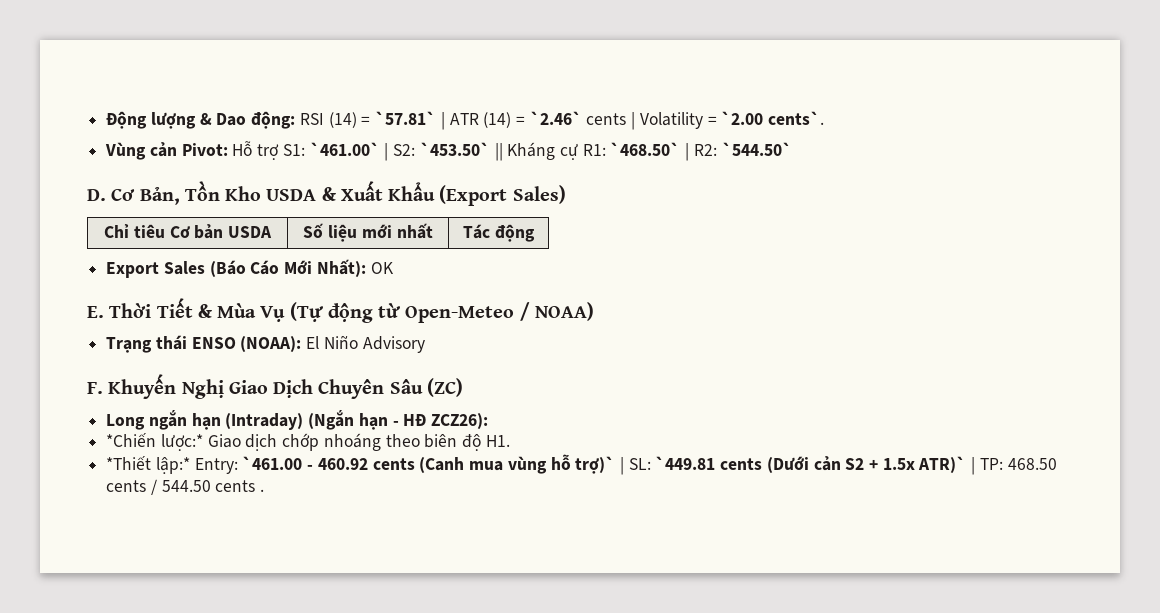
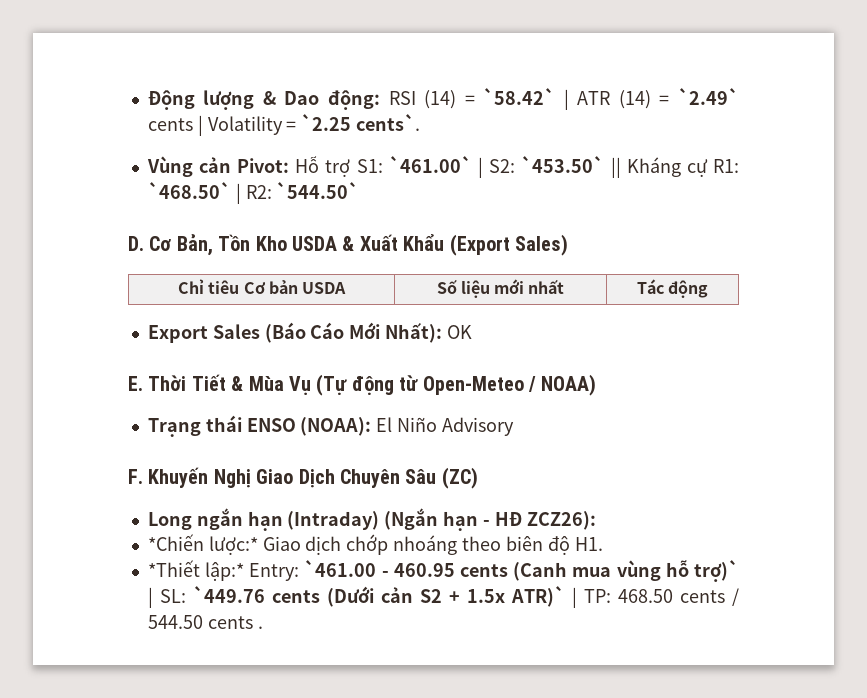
- Động lượng & Dao động: RSI (14) = `57.81` | ATR (14) = `2.46` cents | Volatility = `2.00 cents`.
+ Động lượng & Dao động: RSI (14) = `58.42` | ATR (14) = `2.49` cents | Volatility = `2.25 cents`.
- *Thiết lập:* Entry: `461.00 - 460.92 cents (Canh mua vùng hỗ trợ)` | SL: `449.81 cents (Dưới cản S2 + 1.5x ATR)` | TP: 468.50 cents / 544.50 cents .
+ *Thiết lập:* Entry: `461.00 - 460.95 cents (Canh mua vùng hỗ trợ)` | SL: `449.76 cents (Dưới cản S2 + 1.5x ATR)` | TP: 468.50 cents / 544.50 cents .

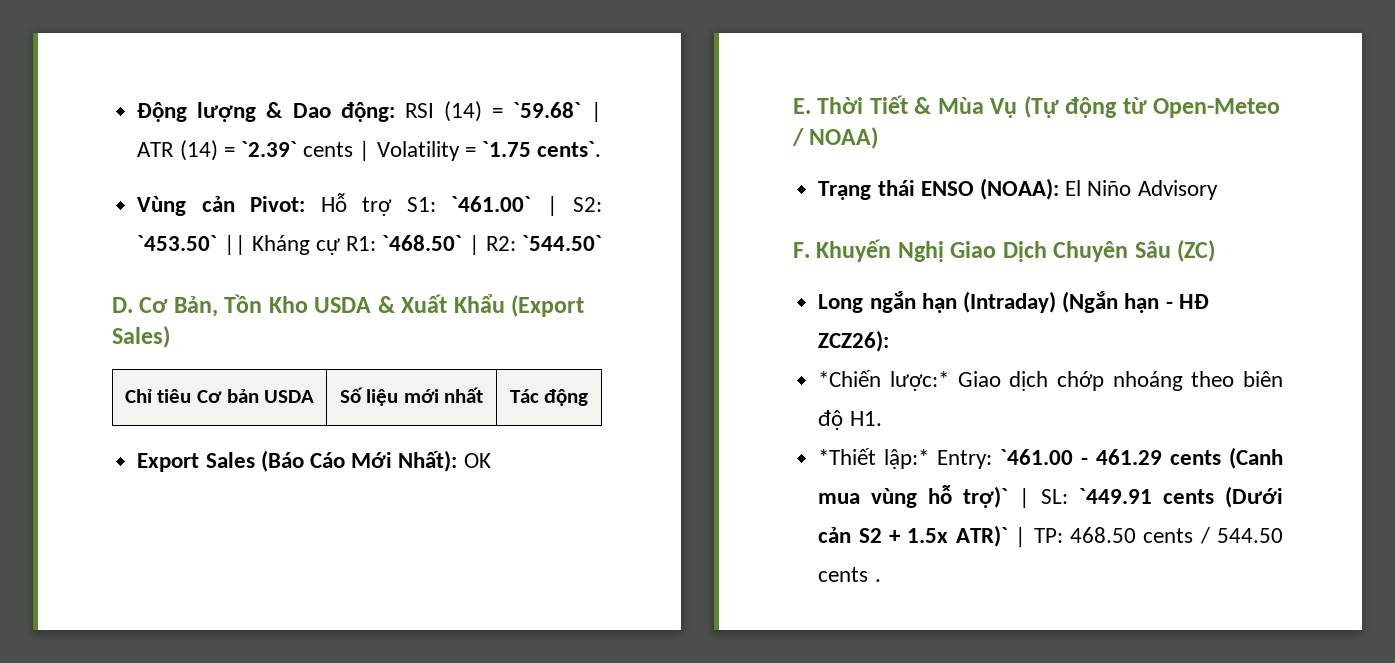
- Động lượng & Dao động: RSI (14) = `58.42` | ATR (14) = `2.49` cents | Volatility = `2.25 cents`.
+ Động lượng & Dao động: RSI (14) = `59.68` | ATR (14) = `2.39` cents | Volatility = `1.75 cents`.
- *Thiết lập:* Entry: `461.00 - 460.95 cents (Canh mua vùng hỗ trợ)` | SL: `449.76 cents (Dưới cản S2 + 1.5x ATR)` | TP: 468.50 cents / 544.50 cents .
+ *Thiết lập:* Entry: `461.00 - 461.29 cents (Canh mua vùng hỗ trợ)` | SL: `449.91 cents (Dưới cản S2 + 1.5x ATR)` | TP: 468.50 cents / 544.50 cents .

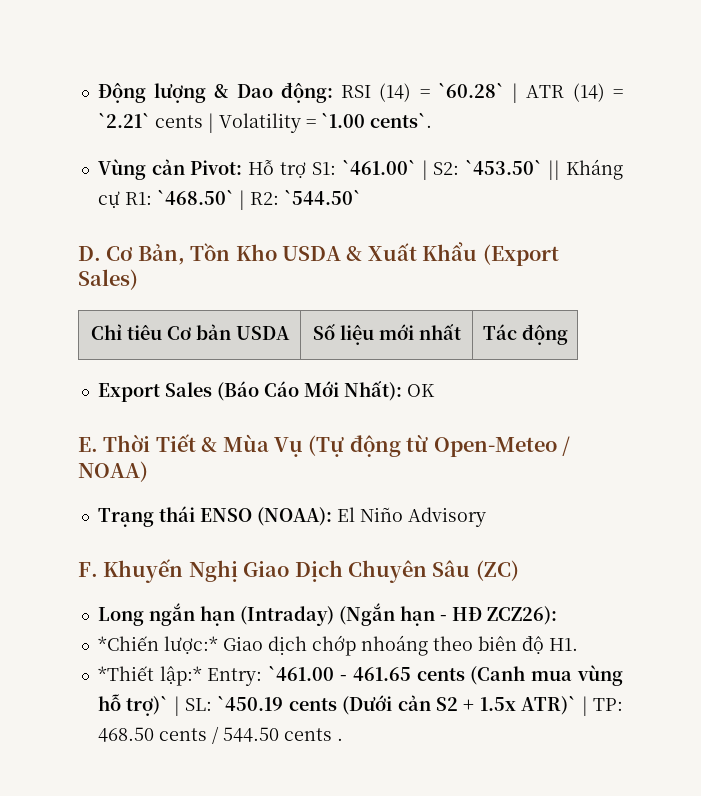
- Động lượng & Dao động: RSI (14) = `59.68` | ATR (14) = `2.39` cents | Volatility = `1.75 cents`.
+ Động lượng & Dao động: RSI (14) = `60.28` | ATR (14) = `2.21` cents | Volatility = `1.00 cents`.
- *Thiết lập:* Entry: `461.00 - 461.29 cents (Canh mua vùng hỗ trợ)` | SL: `449.91 cents (Dưới cản S2 + 1.5x ATR)` | TP: 468.50 cents / 544.50 cents .
+ *Thiết lập:* Entry: `461.00 - 461.65 cents (Canh mua vùng hỗ trợ)` | SL: `450.19 cents (Dưới cản S2 + 1.5x ATR)` | TP: 468.50 cents / 544.50 cents .

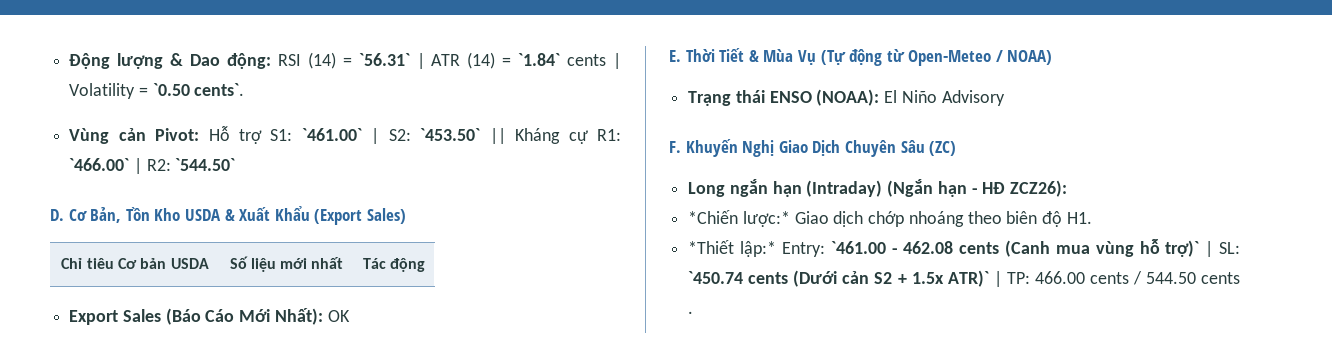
- Động lượng & Dao động: RSI (14) = `60.28` | ATR (14) = `2.21` cents | Volatility = `1.00 cents`.
+ Động lượng & Dao động: RSI (14) = `56.31` | ATR (14) = `1.84` cents | Volatility = `0.50 cents`.
- Vùng cản Pivot: Hỗ trợ S1: `461.00` | S2: `453.50` || Kháng cự R1: `468.50` | R2: `544.50`
+ Vùng cản Pivot: Hỗ trợ S1: `461.00` | S2: `453.50` || Kháng cự R1: `466.00` | R2: `544.50`
- *Thiết lập:* Entry: `461.00 - 461.65 cents (Canh mua vùng hỗ trợ)` | SL: `450.19 cents (Dưới cản S2 + 1.5x ATR)` | TP: 468.50 cents / 544.50 cents .
+ *Thiết lập:* Entry: `461.00 - 462.08 cents (Canh mua vùng hỗ trợ)` | SL: `450.74 cents (Dưới cản S2 + 1.5x ATR)` | TP: 466.00 cents / 544.50 cents .

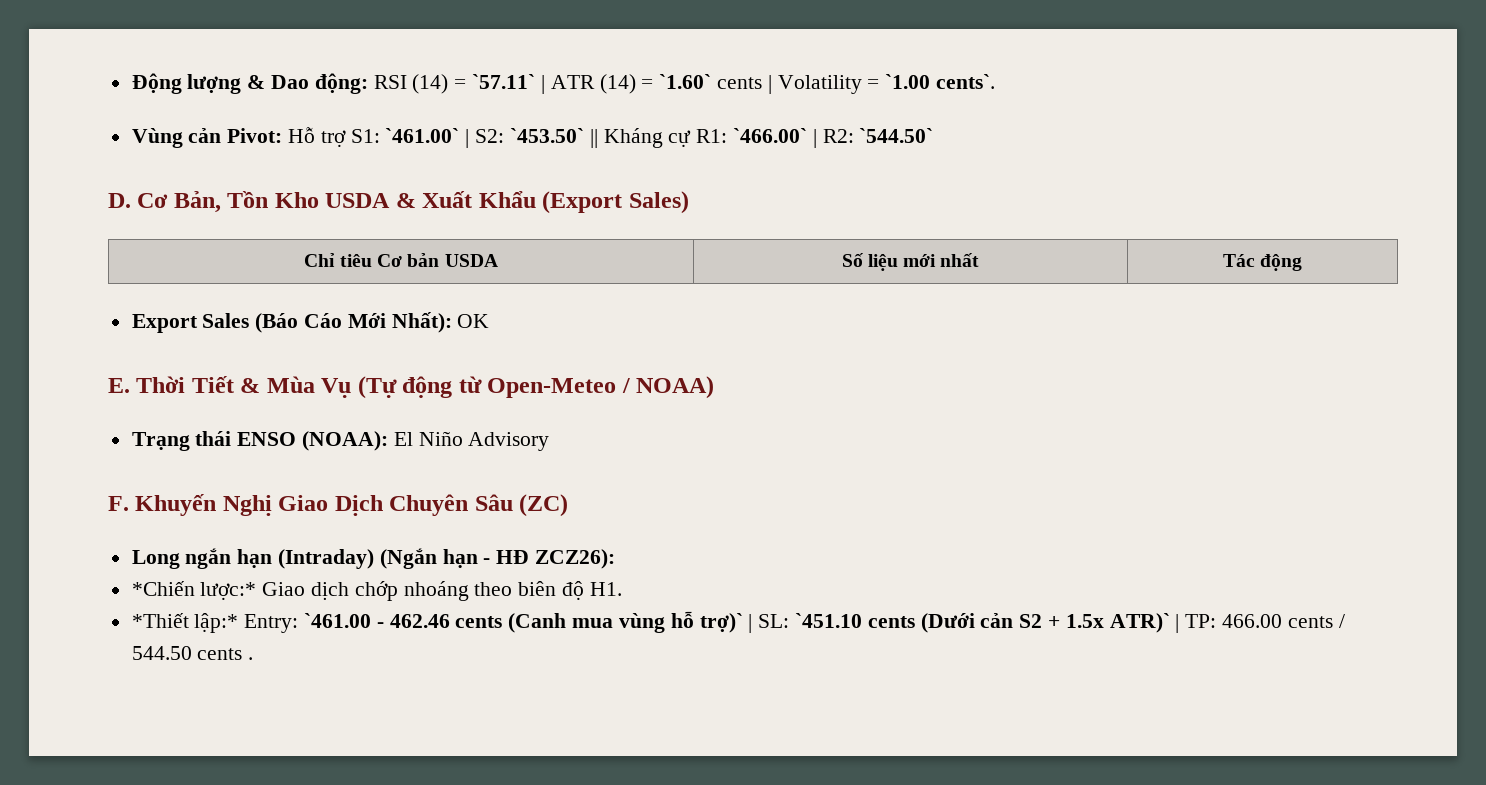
- Động lượng & Dao động: RSI (14) = `56.31` | ATR (14) = `1.84` cents | Volatility = `0.50 cents`.
+ Động lượng & Dao động: RSI (14) = `57.11` | ATR (14) = `1.60` cents | Volatility = `1.00 cents`.
- *Thiết lập:* Entry: `461.00 - 462.08 cents (Canh mua vùng hỗ trợ)` | SL: `450.74 cents (Dưới cản S2 + 1.5x ATR)` | TP: 466.00 cents / 544.50 cents .
+ *Thiết lập:* Entry: `461.00 - 462.46 cents (Canh mua vùng hỗ trợ)` | SL: `451.10 cents (Dưới cản S2 + 1.5x ATR)` | TP: 466.00 cents / 544.50 cents .

